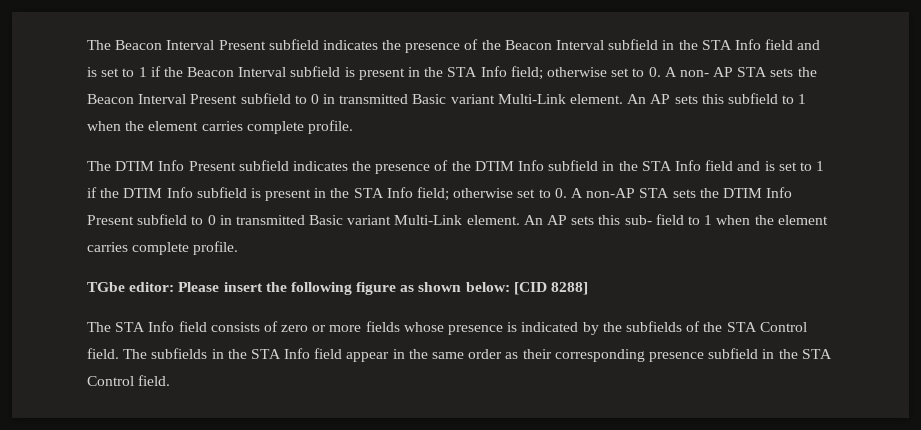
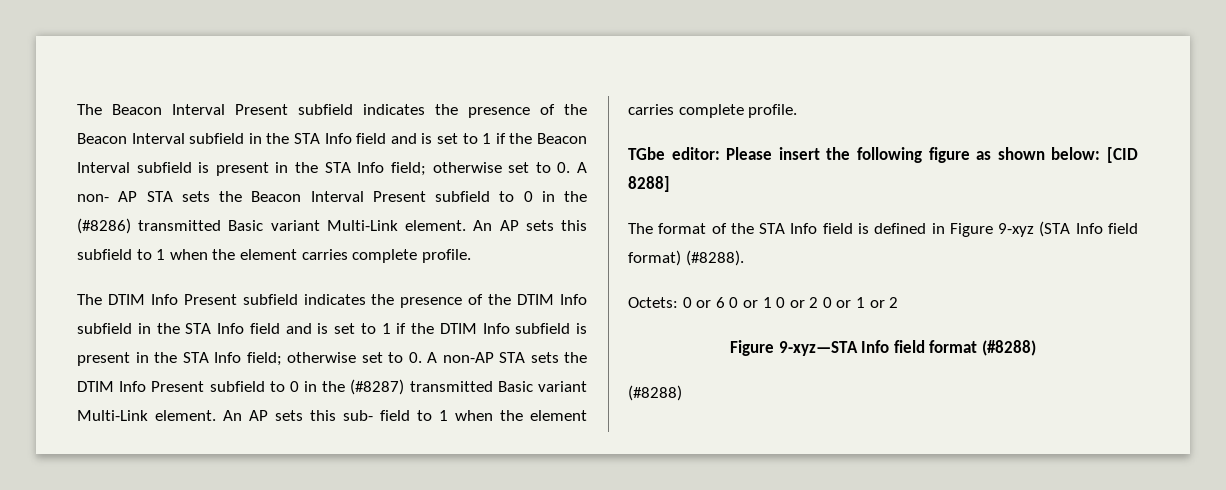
- The Beacon Interval Present subfield indicates the presence of the Beacon Interval subfield in the STA Info field and is set to 1 if the Beacon Interval subfield is present in the STA Info field; otherwise set to 0. A non- AP STA sets the Beacon Interval Present subfield to 0 in transmitted Basic variant Multi-Link element.
+ The Beacon Interval Present subfield indicates the presence of the Beacon Interval subfield in the STA Info field and is set to 1 if the Beacon Interval subfield is present in the STA Info field; otherwise set to 0. A non- AP STA sets the Beacon Interval Present subfield to 0 in the (#8286) transmitted Basic variant Multi-Link element.
- The DTIM Info Present subfield indicates the presence of the DTIM Info subfield in the STA Info field and is set to 1 if the DTIM Info subfield is present in the STA Info field; otherwise set to 0. A non-AP STA sets the DTIM Info Present subfield to 0 in transmitted Basic variant Multi-Link element.
+ The DTIM Info Present subfield indicates the presence of the DTIM Info subfield in the STA Info field and is set to 1 if the DTIM Info subfield is present in the STA Info field; otherwise set to 0. A non-AP STA sets the DTIM Info Present subfield to 0 in the (#8287) transmitted Basic variant Multi-Link element.
- The STA Info field consists of zero or more fields whose presence is indicated by the subfields of the STA Control field. The subfields in the STA Info field appear in the same order as their corresponding presence subfield in the STA Control field.
+ The format of the STA Info field is defined in Figure 9-xyz (STA Info field format) (#8288).
+ Octets: 0 or 6 0 or 1 0 or 2 0 or 1 or 2
+ Figure 9-xyz—STA Info field format (#8288)
+ (#8288)

